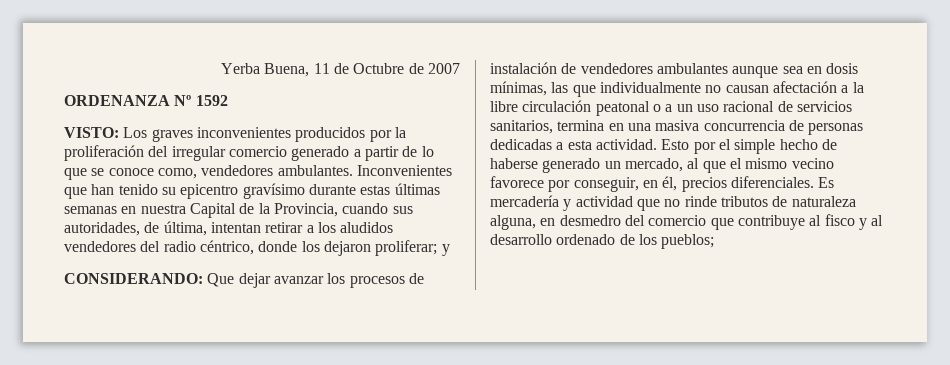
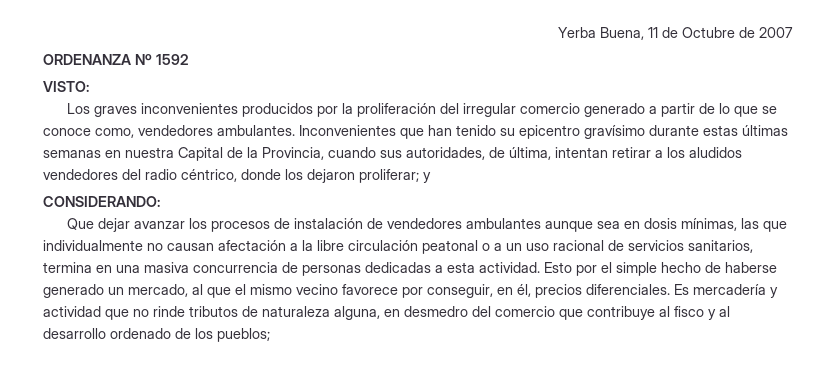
- VISTO: Los graves inconvenientes producidos por la proliferación del irregular comercio generado a partir de lo que se conoce como, vendedores ambulantes.
+ VISTO:
+ Los graves inconvenientes producidos por la proliferación del irregular comercio generado a partir de lo que se conoce como, vendedores ambulantes.
- CONSIDERANDO: Que dejar avanzar los procesos de instalación de vendedores ambulantes aunque sea en dosis mínimas, las que individualmente no causan afectación a la libre circulación peatonal o a un uso racional de servicios sanitarios, termina en una masiva concurrencia de personas dedicadas a esta actividad.
+ CONSIDERANDO:
+ Que dejar avanzar los procesos de instalación de vendedores ambulantes aunque sea en dosis mínimas, las que individualmente no causan afectación a la libre circulación peatonal o a un uso racional de servicios sanitarios, termina en una masiva concurrencia de personas dedicadas a esta actividad.

